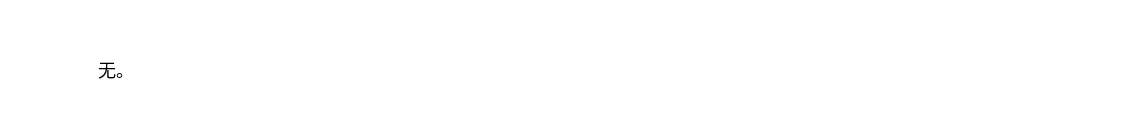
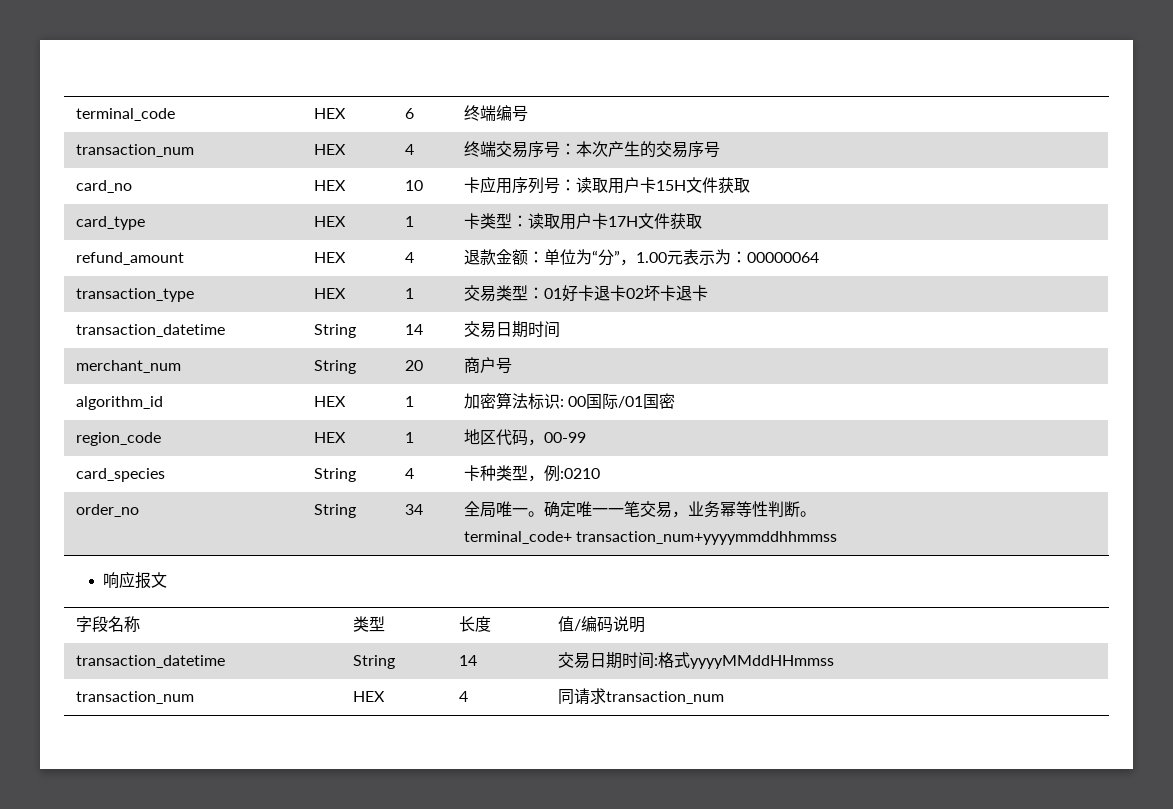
- 无。
+ terminal_code | HEX | 6 | 终端编号
+ transaction_num | HEX | 4 | 终端交易序号：本次产生的交易序号
+ card_no | HEX | 10 | 卡应用序列号：读取用户卡15H文件获取
+ card_type | HEX | 1 | 卡类型：读取用户卡17H文件获取
+ refund_amount | HEX | 4 | 退款金额：单位为“分”，1.00元表示为：00000064
+ transaction_type | HEX | 1 | 交易类型：01好卡退卡02坏卡退卡
+ transaction_datetime | String | 14 | 交易日期时间
+ merchant_num | String | 20 | 商户号
+ algorithm_id | HEX | 1 | 加密算法标识: 00国际/01国密
+ region_code | HEX | 1 | 地区代码，00-99
+ card_species | String | 4 | 卡种类型，例:0210
+ order_no | String | 34 | 全局唯一。确定唯一一笔交易，业务幂等性判断。
+ terminal_code+ transaction_num+yyyymmddhhmmss
+ 响应报文
+ 字段名称 | 类型 | 长度 | 值/编码说明
+ transaction_datetime | String | 14 | 交易日期时间:格式yyyyMMddHHmmss
+ transaction_num | HEX | 4 | 同请求transaction_num

